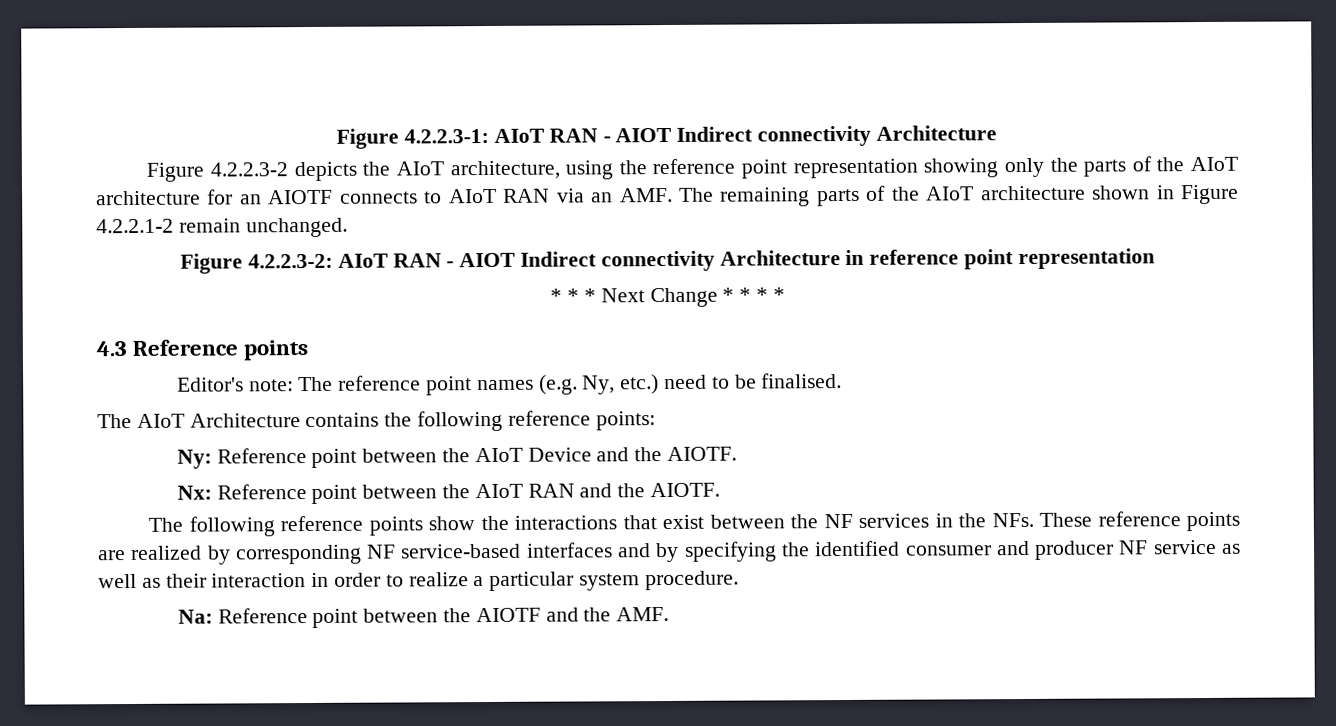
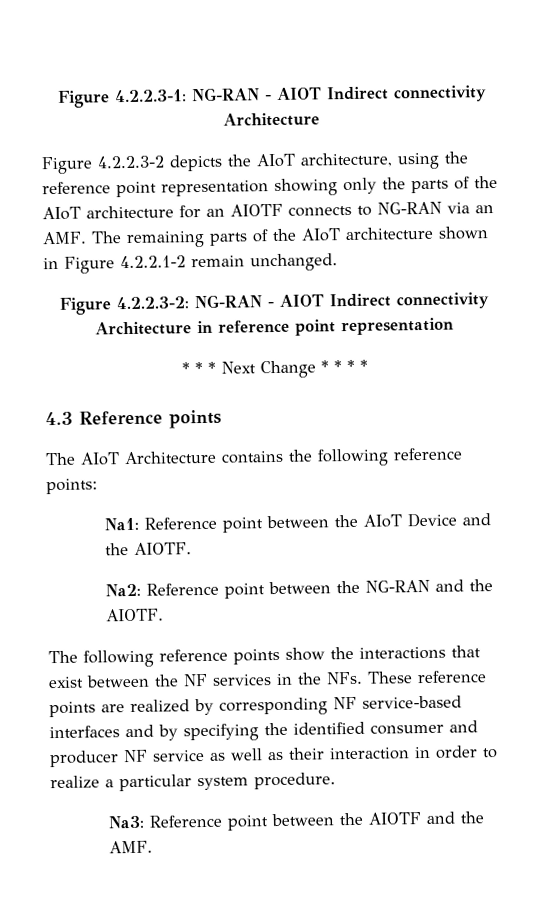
- Figure 4.2.2.3-1: AIoT RAN - AIOT Indirect connectivity Architecture
+ Figure 4.2.2.3-1: NG-RAN - AIOT Indirect connectivity Architecture
- Figure 4.2.2.3-2 depicts the AIoT architecture, using the reference point representation showing only the parts of the AIoT architecture for an AIOTF connects to AIoT RAN via an AMF. The remaining parts of the AIoT architecture shown in Figure 4.2.2.1-2 remain unchanged.
+ Figure 4.2.2.3-2 depicts the AIoT architecture, using the reference point representation showing only the parts of the AIoT architecture for an AIOTF connects to NG-RAN via an AMF. The remaining parts of the AIoT architecture shown in Figure 4.2.2.1-2 remain unchanged.
- Figure 4.2.2.3-2: AIoT RAN - AIOT Indirect connectivity Architecture in reference point representation
+ Figure 4.2.2.3-2: NG-RAN - AIOT Indirect connectivity Architecture in reference point representation
- Editor's note: The reference point names (e.g. Ny, etc.) need to be finalised.
- Ny: Reference point between the AIoT Device and the AIOTF.
+ Na1: Reference point between the AIoT Device and the AIOTF.
- Nx: Reference point between the AIoT RAN and the AIOTF.
+ Na2: Reference point between the NG-RAN and the AIOTF.
- Na: Reference point between the AIOTF and the AMF.
+ Na3: Reference point between the AIOTF and the AMF.

